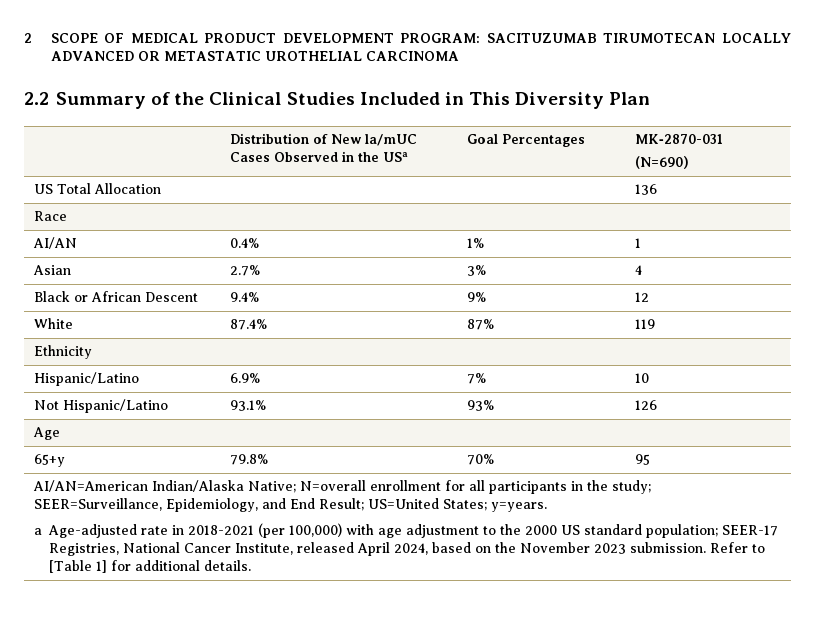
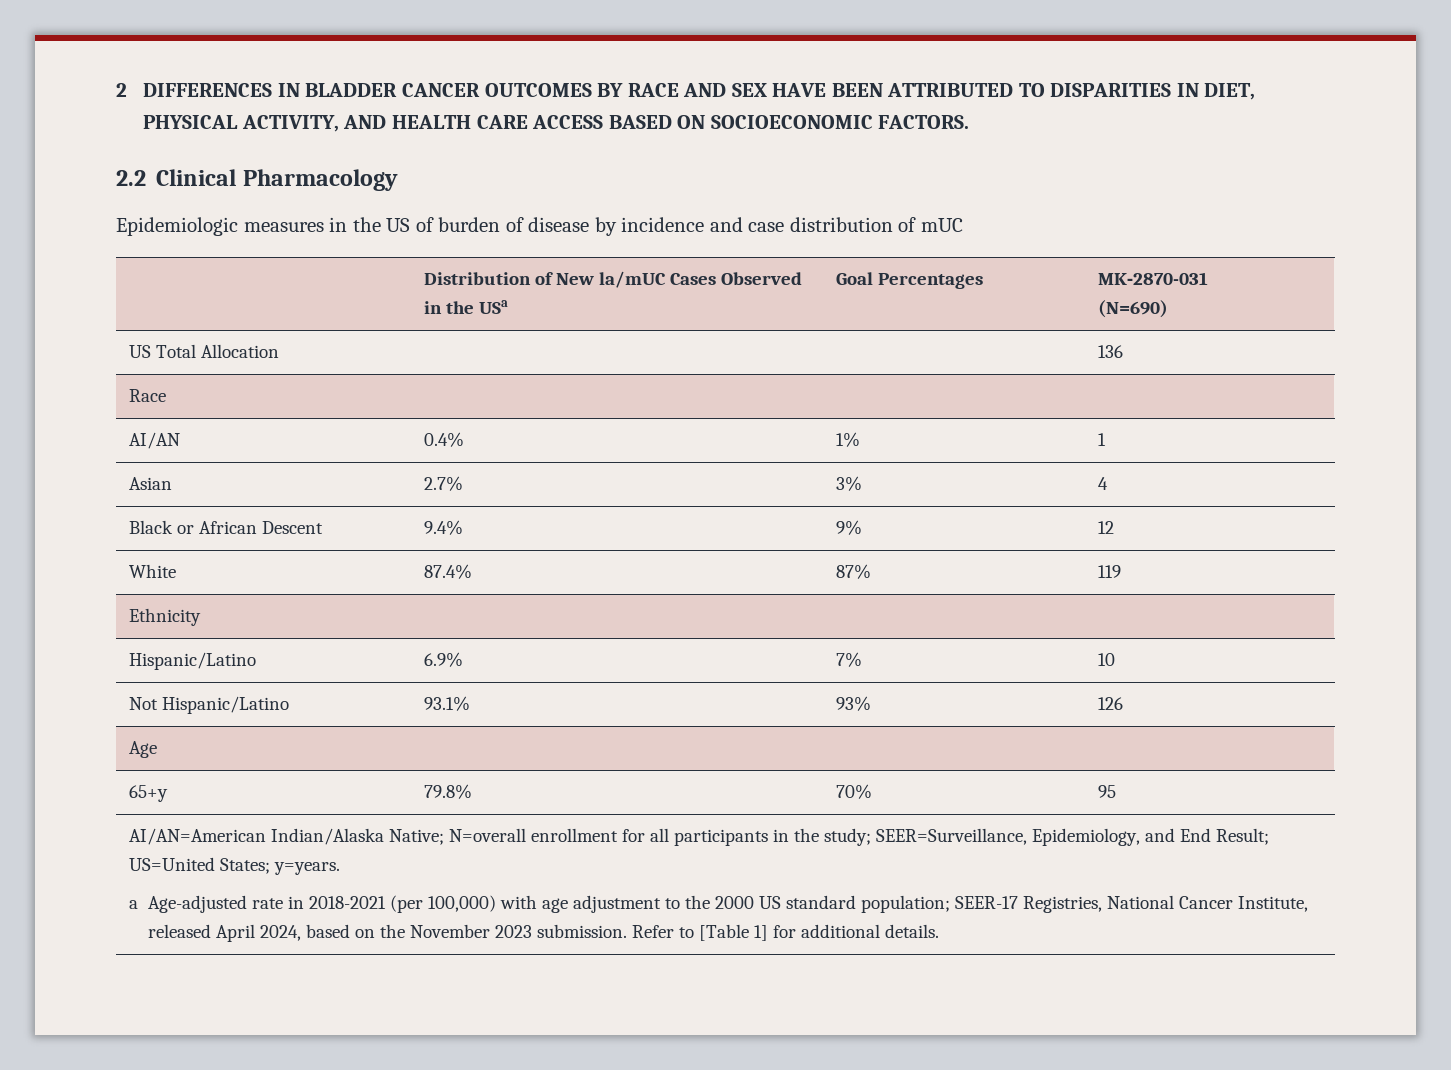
- 2 SCOPE OF MEDICAL PRODUCT DEVELOPMENT PROGRAM: SACITUZUMAB TIRUMOTECAN LOCALLY ADVANCED OR METASTATIC UROTHELIAL CARCINOMA
- 2.2 Summary of the Clinical Studies Included in This Diversity Plan
+ 2 DIFFERENCES IN BLADDER CANCER OUTCOMES BY RACE AND SEX HAVE BEEN ATTRIBUTED TO DISPARITIES IN DIET, PHYSICAL ACTIVITY, AND HEALTH CARE ACCESS BASED ON SOCIOECONOMIC FACTORS.
+ 2.2 Clinical Pharmacology
+ Epidemiologic measures in the US of burden of disease by incidence and case distribution of mUC

